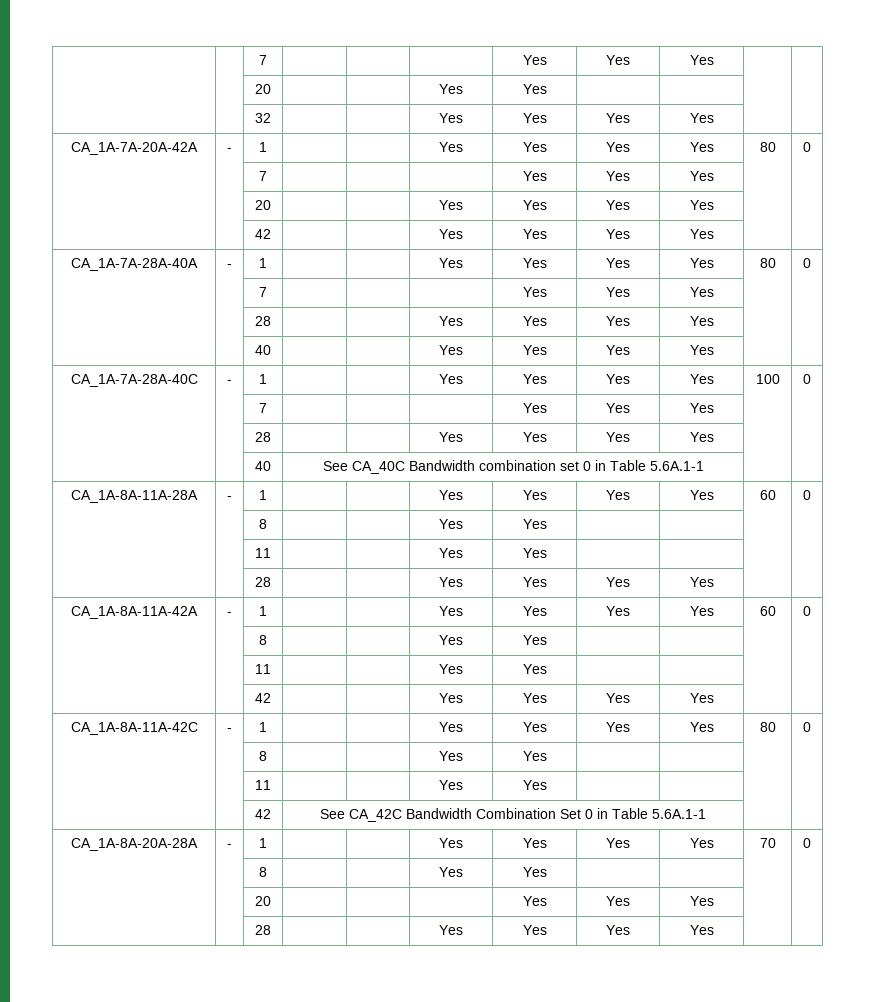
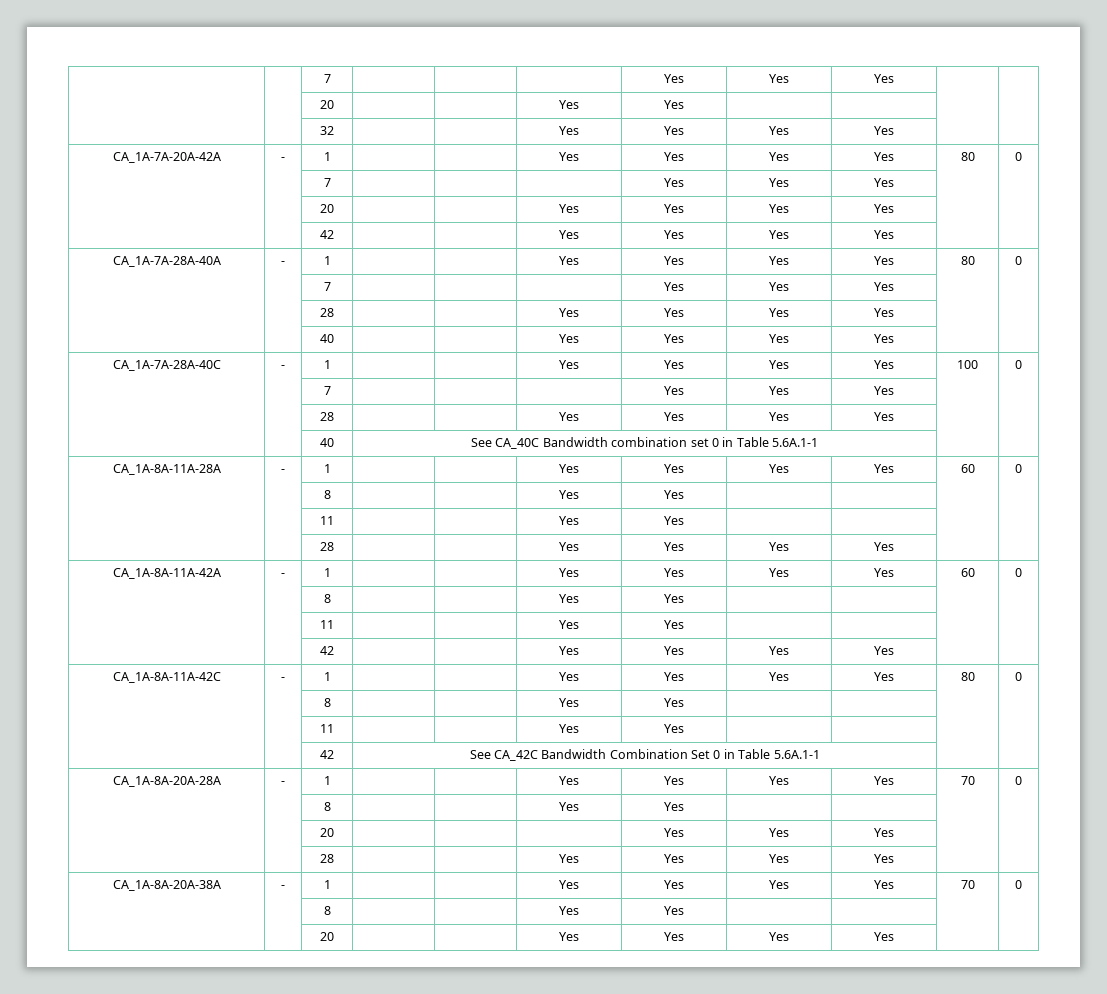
+ CA_1A-8A-20A-38A | - | 1 | | | Yes | Yes | Yes | Yes | 70 | 0
+ | | 8 | | | Yes | Yes | | | |
+ | | 20 | | | Yes | Yes | Yes | Yes | |

